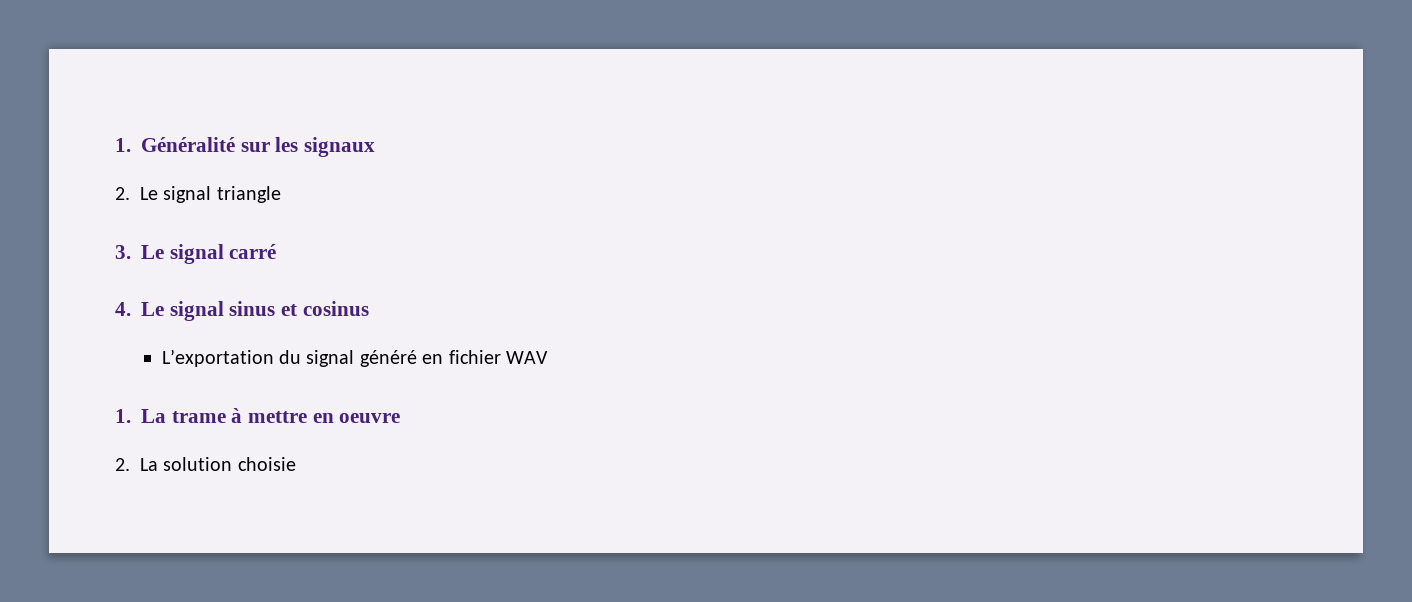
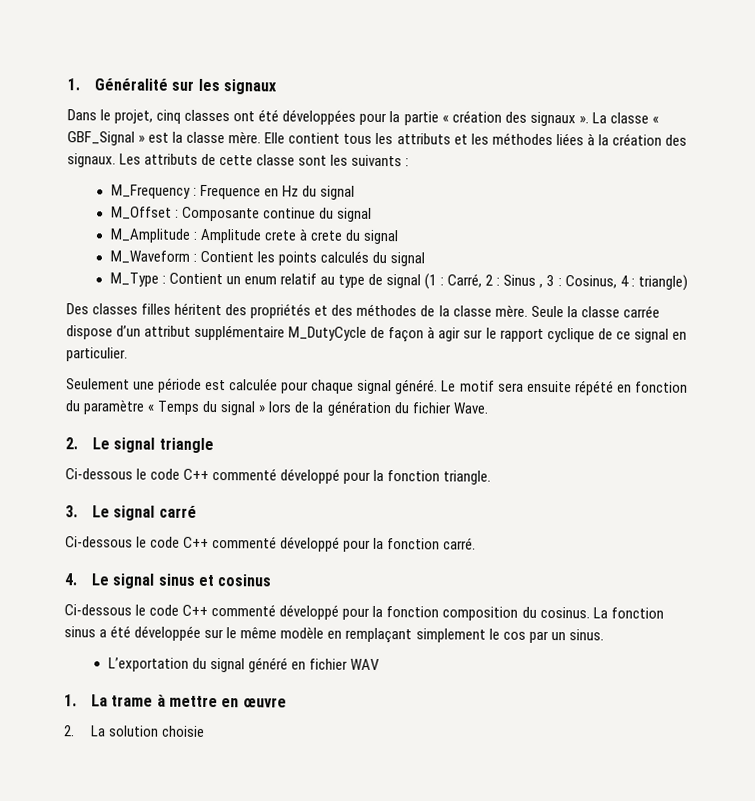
+ Dans le projet, cinq classes ont été développées pour la partie « création des signaux ». La classe « GBF_Signal » est la classe mère. Elle contient tous les attributs et les méthodes liées à la création des signaux. Les attributs de cette classe sont les suivants :
+ M_Frequency : Frequence en Hz du signal
+ M_Offset : Composante continue du signal
+ M_Amplitude : Amplitude crete à crete du signal
+ M_Waveform : Contient les points calculés du signal
+ M_Type : Contient un enum relatif au type de signal (1 : Carré, 2 : Sinus , 3 : Cosinus, 4 : triangle)
+ Des classes filles héritent des propriétés et des méthodes de la classe mère. Seule la classe carrée dispose d’un attribut supplémentaire M_DutyCycle de façon à agir sur le rapport cyclique de ce signal en particulier.
+ Seulement une période est calculée pour chaque signal généré. Le motif sera ensuite répété en fonction du paramètre « Temps du signal » lors de la génération du fichier Wave.
  2. Le signal triangle
+ Ci-dessous le code C++ commenté développé pour la fonction triangle.
  3. Le signal carré
+ Ci-dessous le code C++ commenté développé pour la fonction carré.
+ Ci-dessous le code C++ commenté développé pour la fonction composition du cosinus. La fonction sinus a été développée sur le même modèle en remplaçant simplement le cos par un sinus.
- 1. La trame à mettre en oeuvre
+ 1. La trame à mettre en œuvre

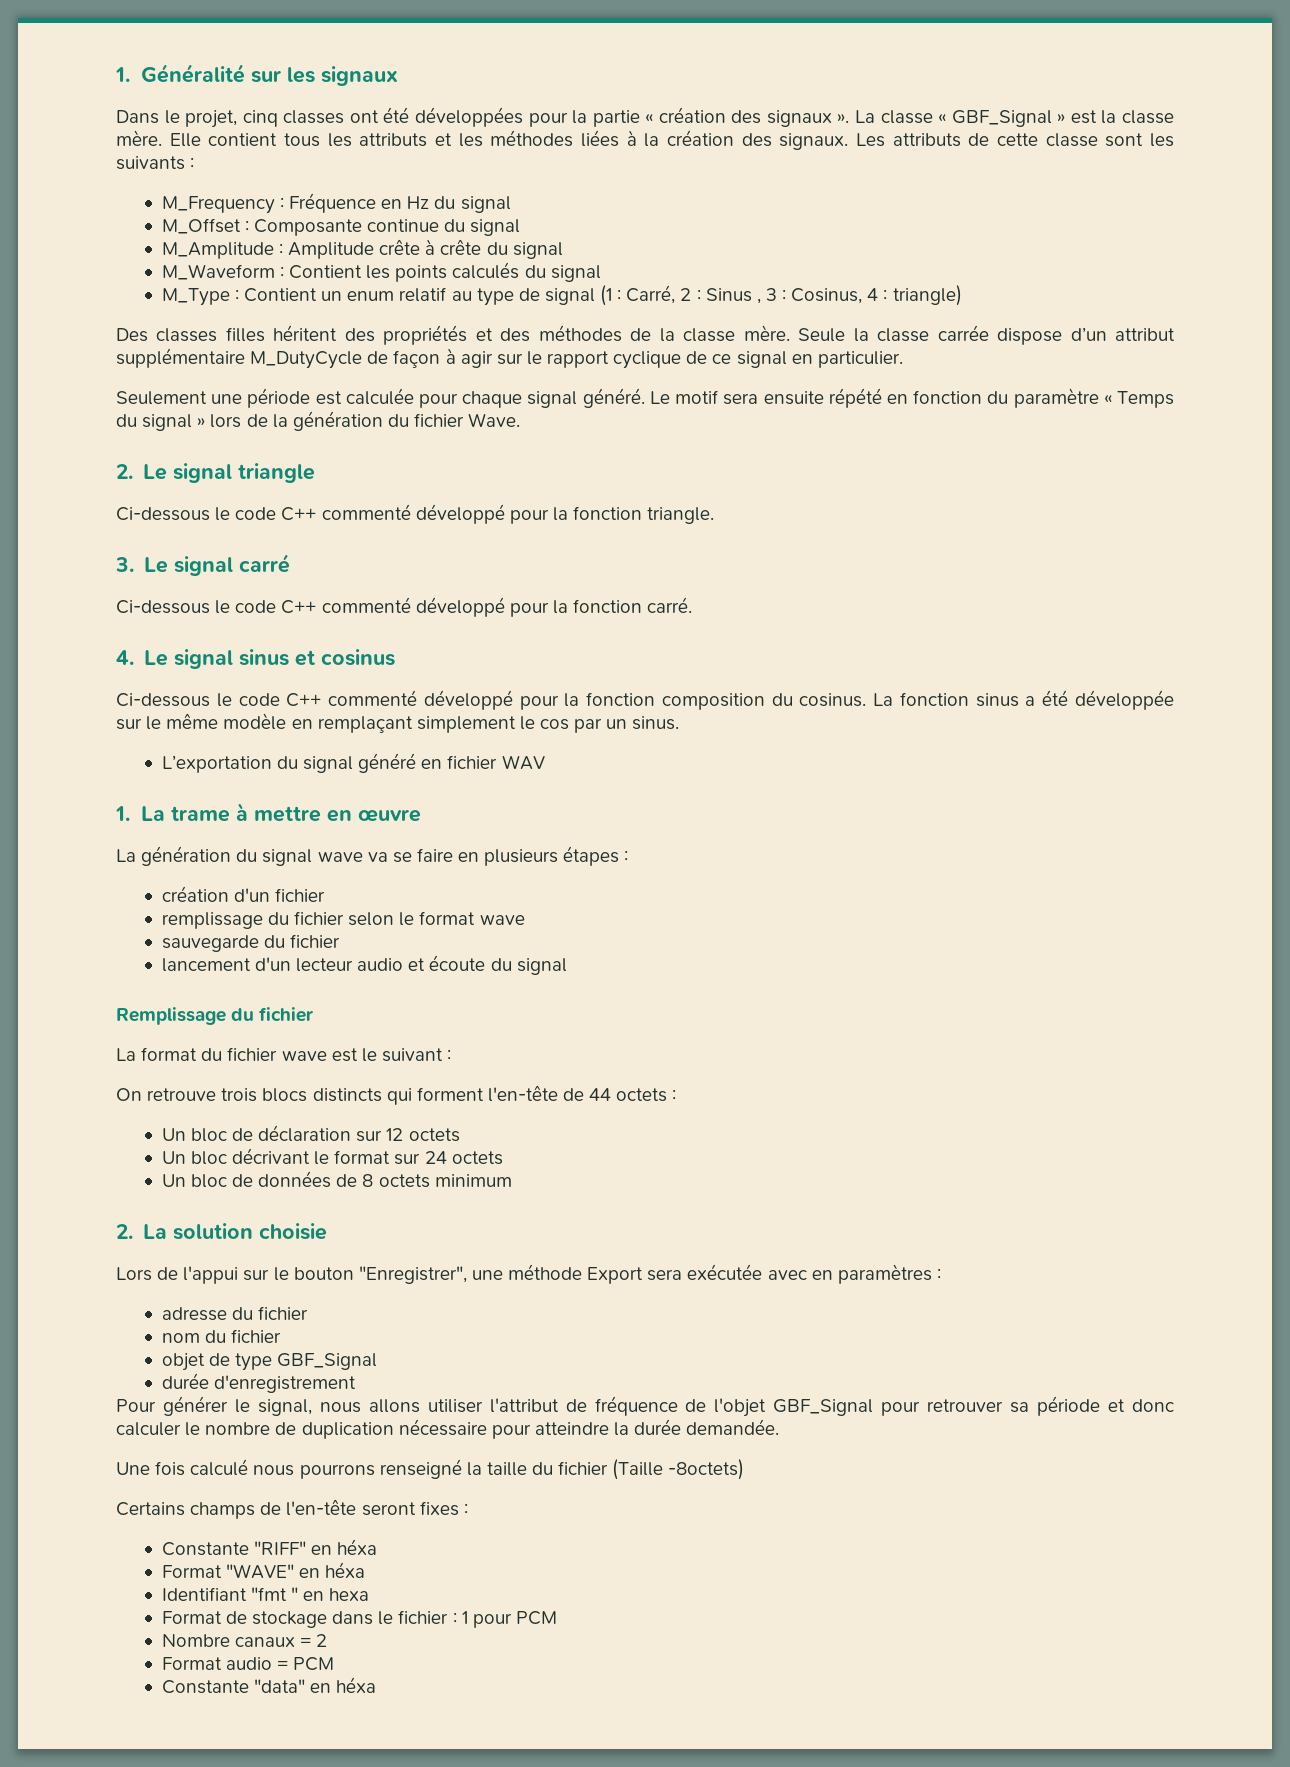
- M_Frequency : Frequence en Hz du signal
+ M_Frequency : Fréquence en Hz du signal
- M_Amplitude : Amplitude crete à crete du signal
+ M_Amplitude : Amplitude crête à crête du signal
+ La génération du signal wave va se faire en plusieurs étapes :
+ création d'un fichier
+ remplissage du fichier selon le format wave
+ sauvegarde du fichier
+ lancement d'un lecteur audio et écoute du signal
+ Remplissage du fichier
+ La format du fichier wave est le suivant :
+ On retrouve trois blocs distincts qui forment l'en-tête de 44 octets :
+ Un bloc de déclaration sur 12 octets
+ Un bloc décrivant le format sur 24 octets
+ Un bloc de données de 8 octets minimum
  2. La solution choisie
+ Lors de l'appui sur le bouton "Enregistrer", une méthode Export sera exécutée avec en paramètres :
+ adresse du fichier
+ nom du fichier
+ objet de type GBF_Signal
+ durée d'enregistrement
+ Pour générer le signal, nous allons utiliser l'attribut de fréquence de l'objet GBF_Signal pour retrouver sa période et donc calculer le nombre de duplication nécessaire pour atteindre la durée demandée.
+ Une fois calculé nous pourrons renseigné la taille du fichier (Taille -8octets)
+ Certains champs de l'en-tête seront fixes :
+ Constante "RIFF" en héxa
+ Format "WAVE" en héxa
+ Identifiant "fmt " en hexa
+ Format de stockage dans le fichier : 1 pour PCM
+ Nombre canaux = 2
+ Format audio = PCM
+ Constante "data" en héxa

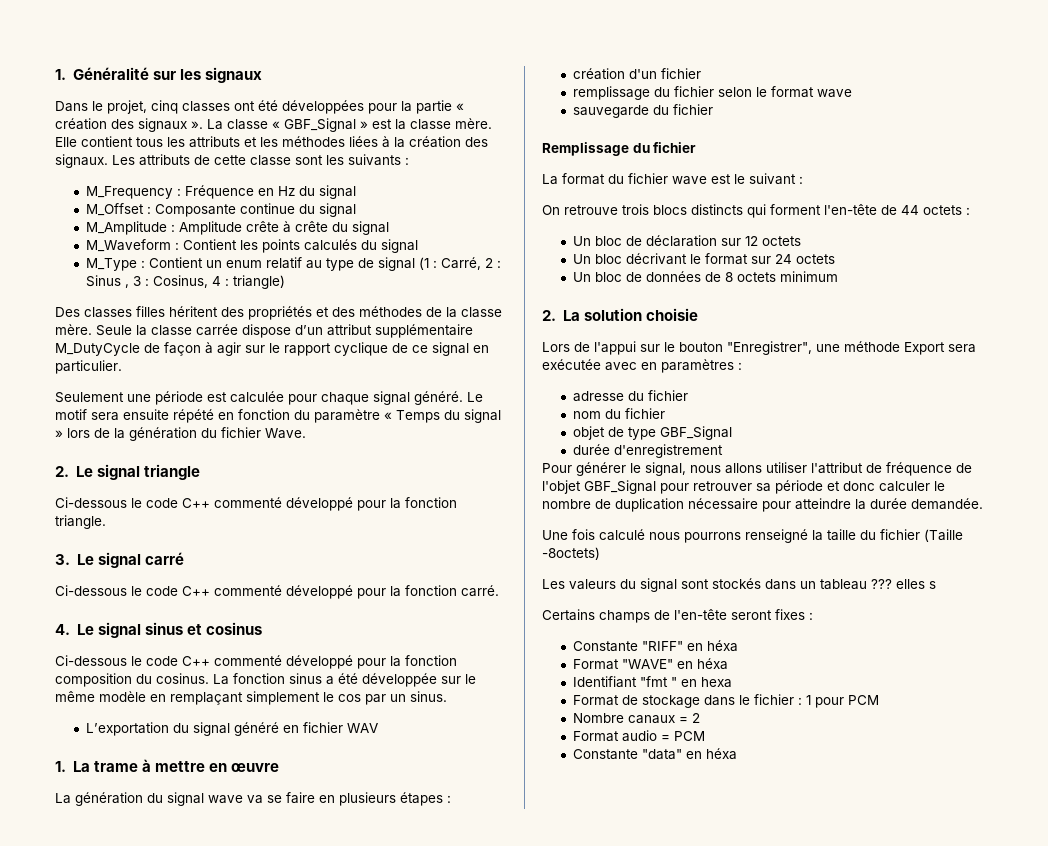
- lancement d'un lecteur audio et écoute du signal
+ Les valeurs du signal sont stockés dans un tableau ??? elles s

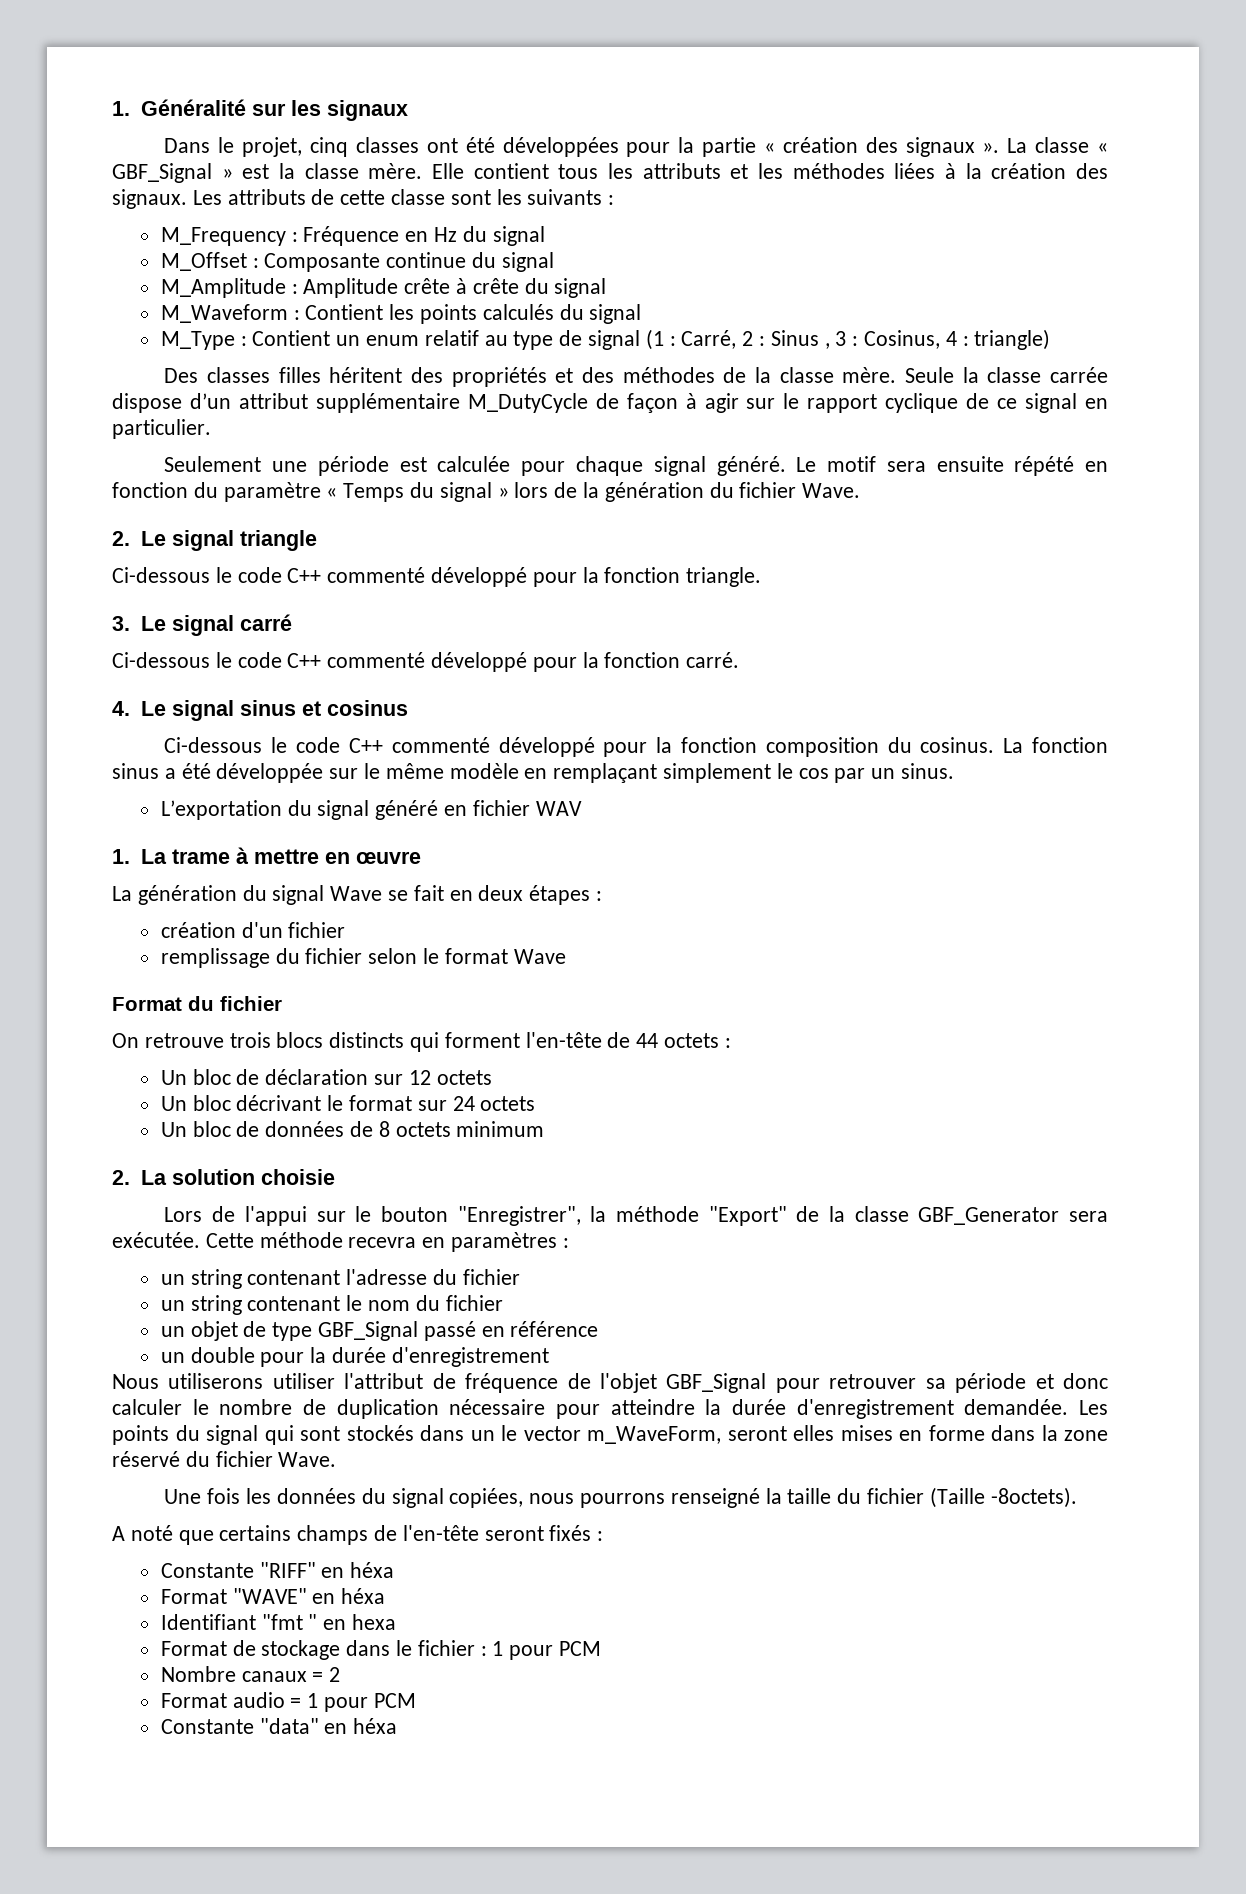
- La génération du signal wave va se faire en plusieurs étapes :
+ La génération du signal Wave se fait en deux étapes :
- remplissage du fichier selon le format wave
- sauvegarde du fichier
- Remplissage du fichier
- La format du fichier wave est le suivant :
+ remplissage du fichier selon le format Wave
+ Format du fichier
- Lors de l'appui sur le bouton "Enregistrer", une méthode Export sera exécutée avec en paramètres :
- adresse du fichier
- nom du fichier
+ Lors de l'appui sur le bouton "Enregistrer", la méthode "Export" de la classe GBF_Generator sera exécutée. Cette méthode recevra en paramètres :
+ un string contenant l'adresse du fichier
+ un string contenant le nom du fichier
- objet de type GBF_Signal
- durée d'enregistrement
- Pour générer le signal, nous allons utiliser l'attribut de fréquence de l'objet GBF_Signal pour retrouver sa période et donc calculer le nombre de duplication nécessaire pour atteindre la durée demandée.
- Une fois calculé nous pourrons renseigné la taille du fichier (Taille -8octets)
- Les valeurs du signal sont stockés dans un tableau ??? elles s
- Certains champs de l'en-tête seront fixes :
+ un objet de type GBF_Signal passé en référence
+ un double pour la durée d'enregistrement
+ Nous utiliserons utiliser l'attribut de fréquence de l'objet GBF_Signal pour retrouver sa période et donc calculer le nombre de duplication nécessaire pour atteindre la durée d'enregistrement demandée. Les points du signal qui sont stockés dans un le vector m_WaveForm, seront elles mises en forme dans la zone réservé du fichier Wave.
+ Une fois les données du signal copiées, nous pourrons renseigné la taille du fichier (Taille -8octets).
+ A noté que certains champs de l'en-tête seront fixés :
- Format audio = PCM
+ Format audio = 1 pour PCM

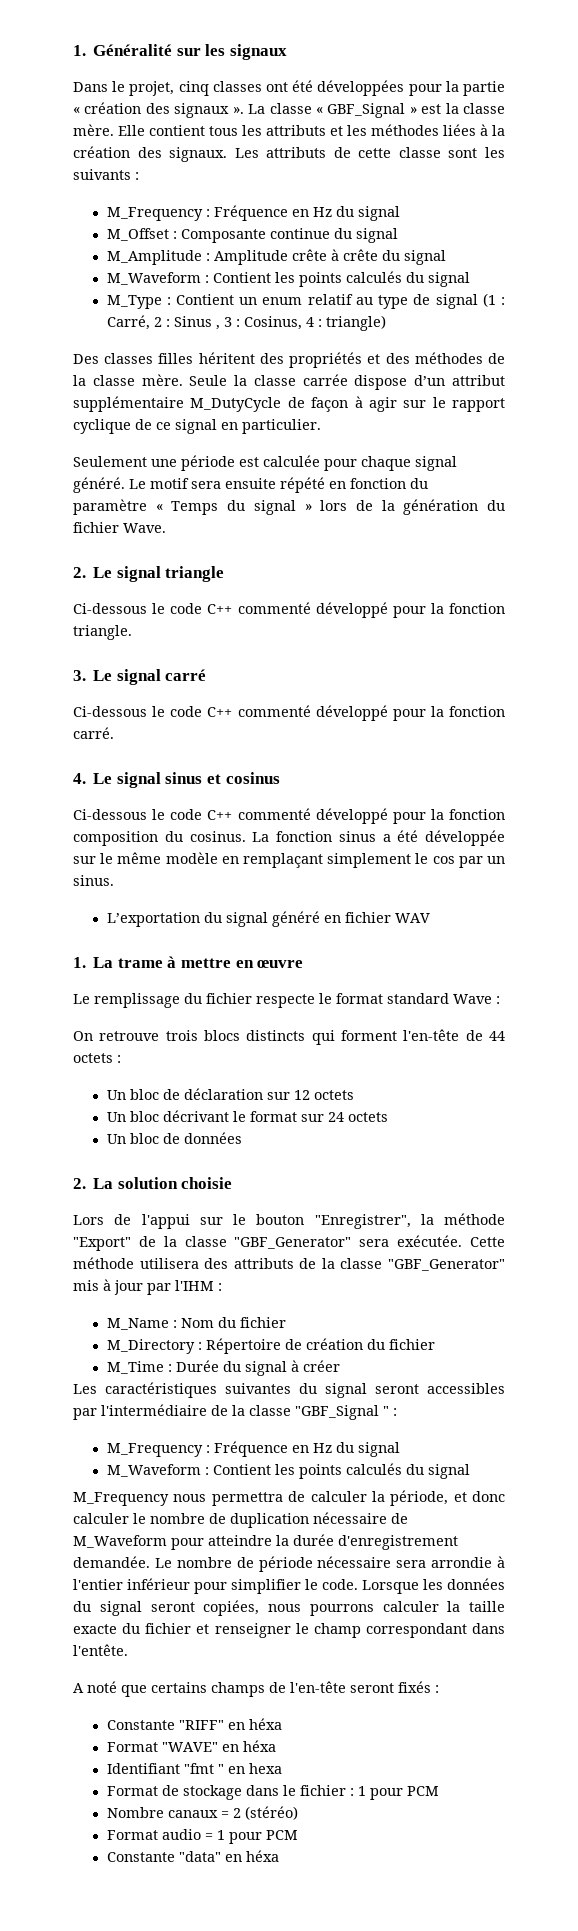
- La génération du signal Wave se fait en deux étapes :
- création d'un fichier
- remplissage du fichier selon le format Wave
- Format du fichier
+ Le remplissage du fichier respecte le format standard Wave :
- Un bloc de données de 8 octets minimum
+ Un bloc de données
- Lors de l'appui sur le bouton "Enregistrer", la méthode "Export" de la classe GBF_Generator sera exécutée.
+ Lors de l'appui sur le bouton "Enregistrer", la méthode "Export" de la classe "GBF_Generator" sera exécutée.
- Cette méthode recevra en paramètres :
- un string contenant l'adresse du fichier
- un string contenant le nom du fichier
- un objet de type GBF_Signal passé en référence
- un double pour la durée d'enregistrement
- Nous utiliserons utiliser l'attribut de fréquence de l'objet GBF_Signal pour retrouver sa période et donc calculer le nombre de duplication nécessaire pour atteindre la durée d'enregistrement demandée.
+ Cette méthode utilisera des attributs de la classe "GBF_Generator" mis à jour par l'IHM :
+ M_Name : Nom du fichier
+ M_Directory : Répertoire de création du fichier
+ M_Time : Durée du signal à créer
+ Les caractéristiques suivantes du signal seront accessibles par l'intermédiaire de la classe "GBF_Signal " :
+ M_Frequency : Fréquence en Hz du signal
+ M_Waveform : Contient les points calculés du signal
+ M_Frequency nous permettra de calculer la période, et donc calculer le nombre de duplication nécessaire de M_Waveform pour atteindre la durée d'enregistrement demandée.
- Les points du signal qui sont stockés dans un le vector m_WaveForm, seront elles mises en forme dans la zone réservé du fichier Wave.
- Une fois les données du signal copiées, nous pourrons renseigné la taille du fichier (Taille -8octets).
+ Le nombre de période nécessaire sera arrondie à l'entier inférieur pour simplifier le code. Lorsque les données du signal seront copiées, nous pourrons calculer la taille exacte du fichier et renseigner le champ correspondant dans l'entête.
- Nombre canaux = 2
+ Nombre canaux = 2 (stéréo)

